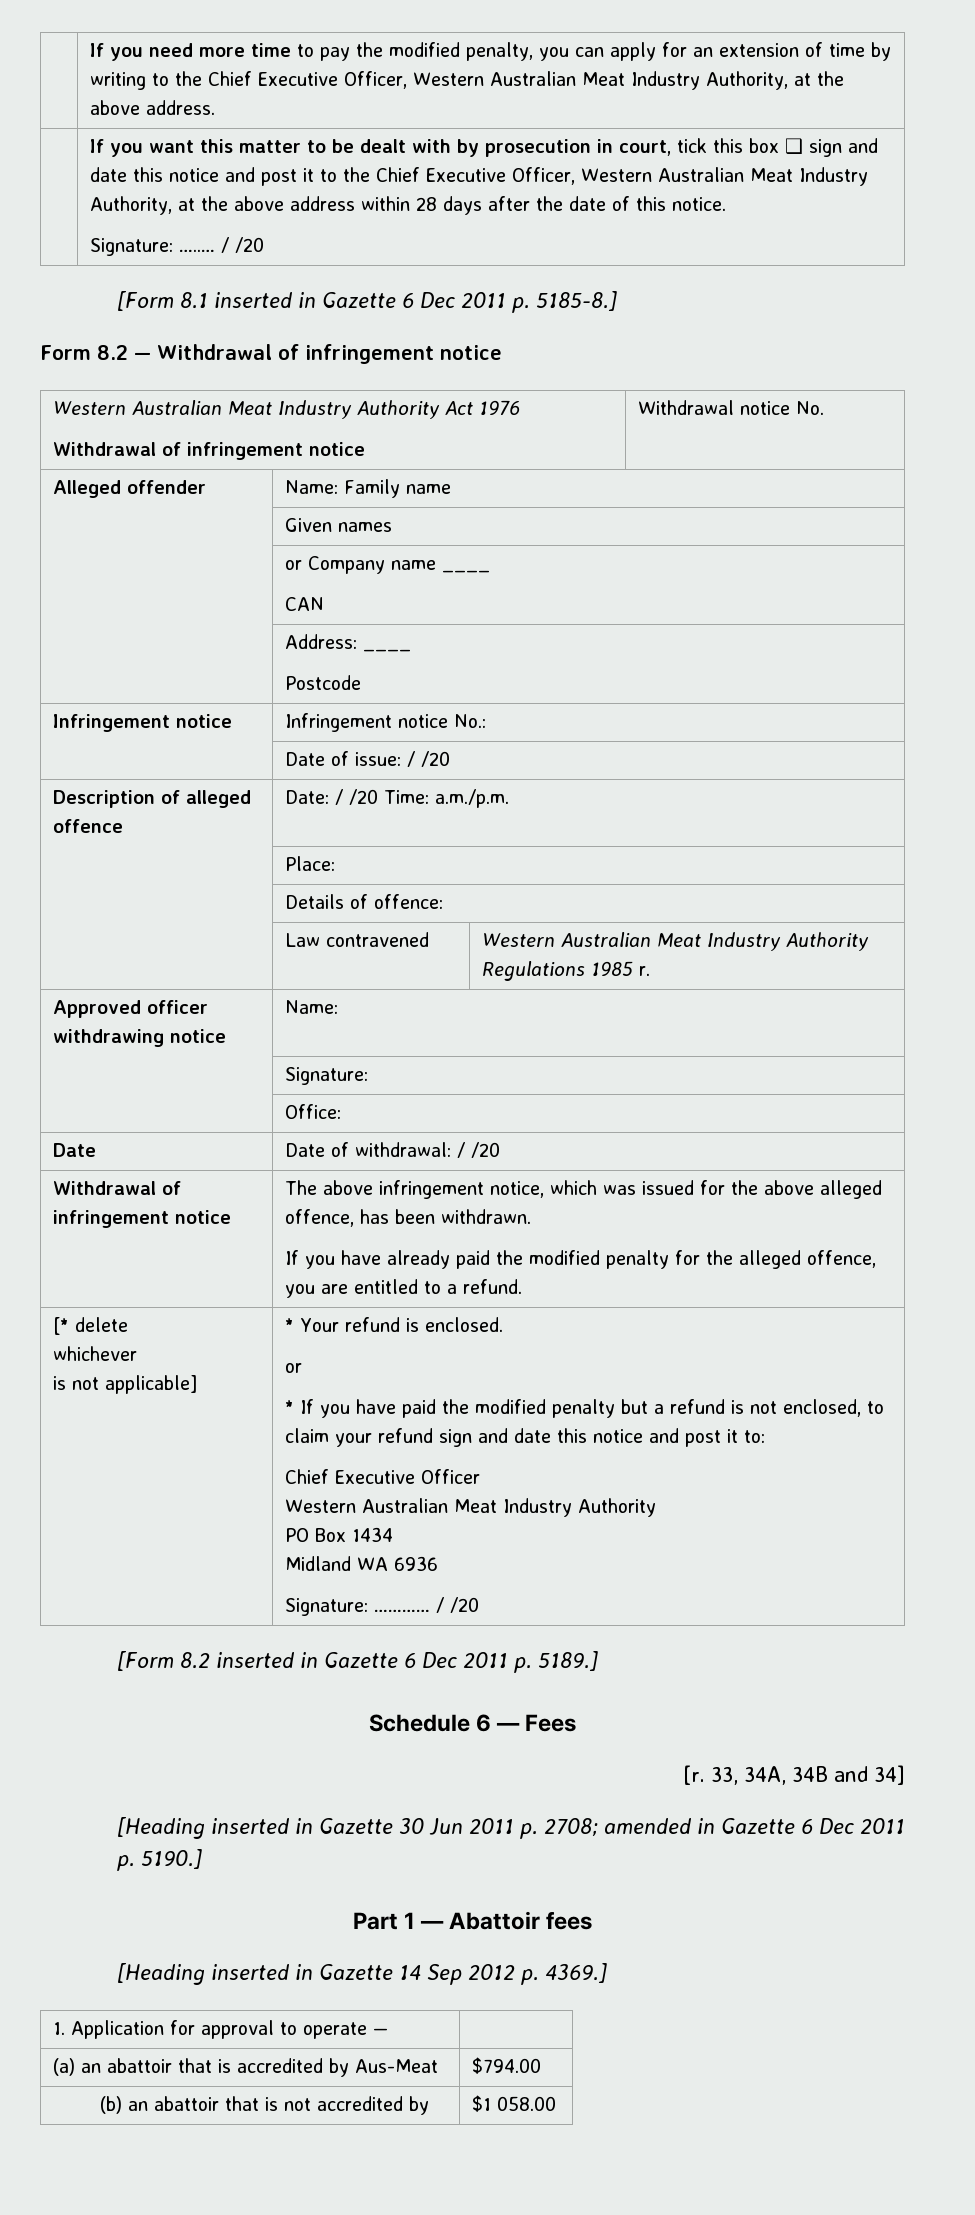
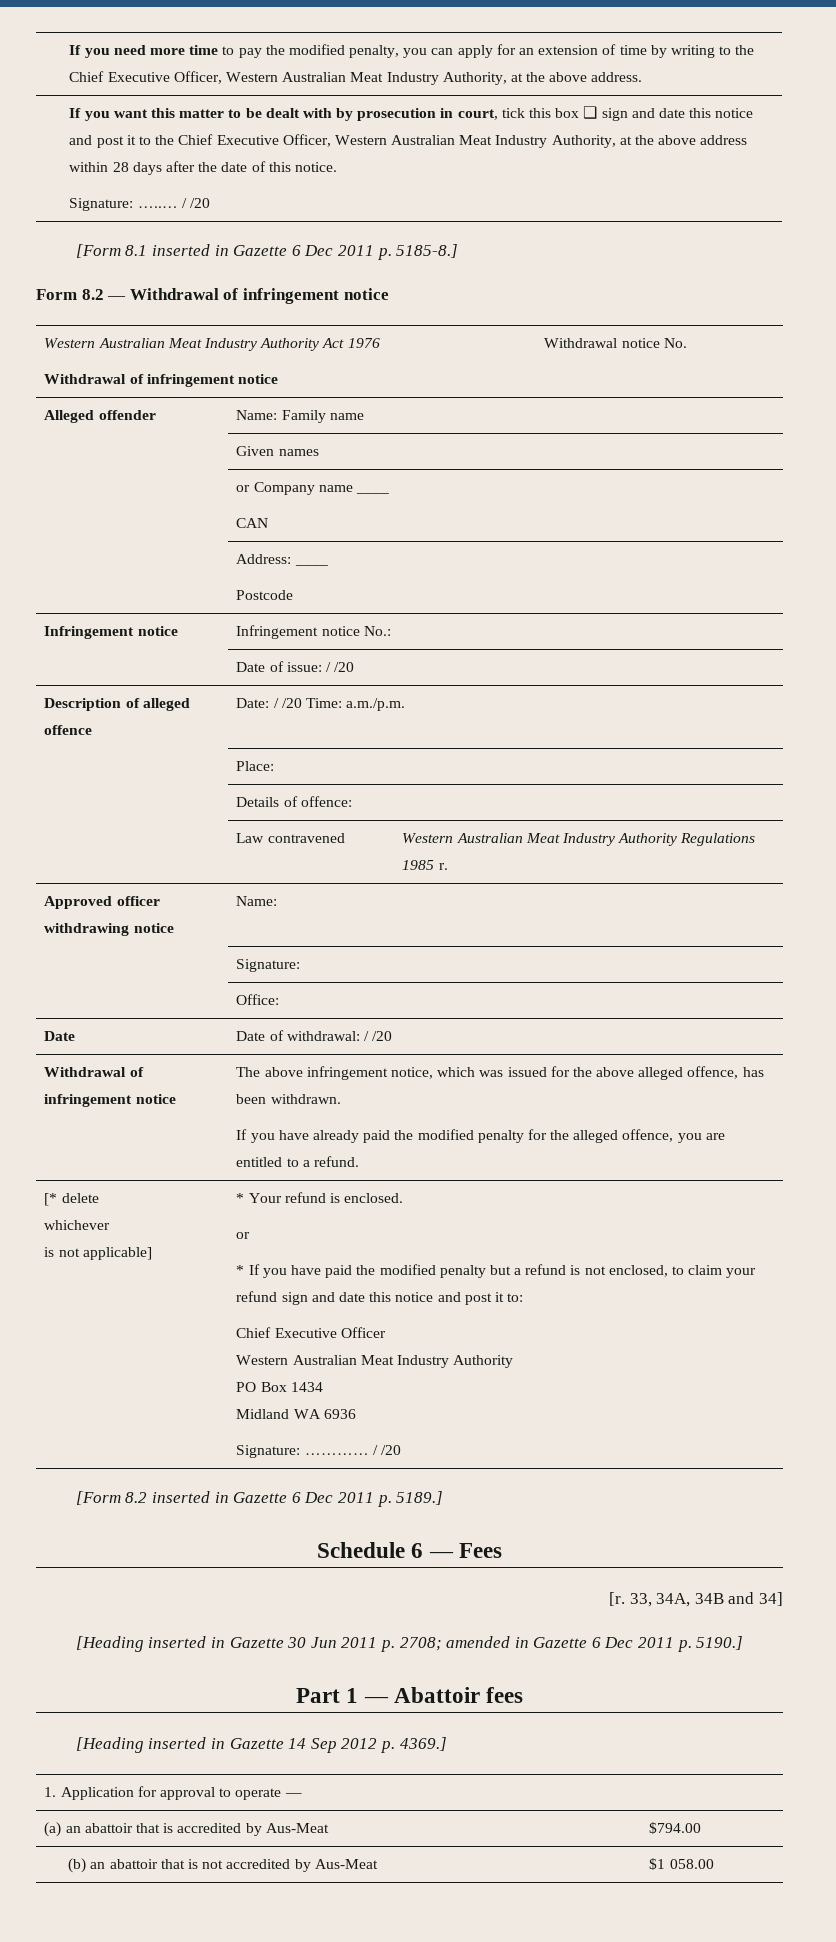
- (b) an abattoir that is not accredited by | $1 058.00
+ (b) an abattoir that is not accredited by Aus-Meat | $1 058.00

